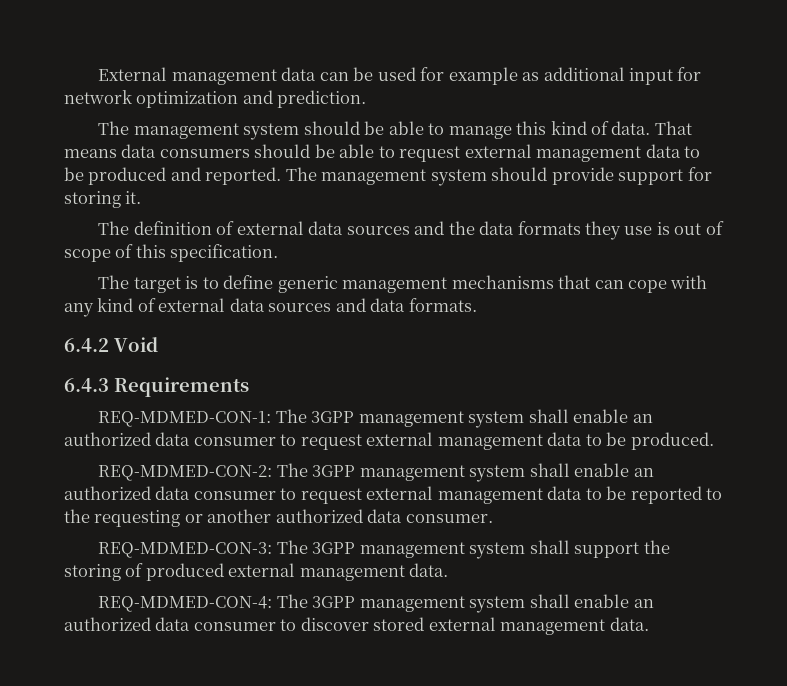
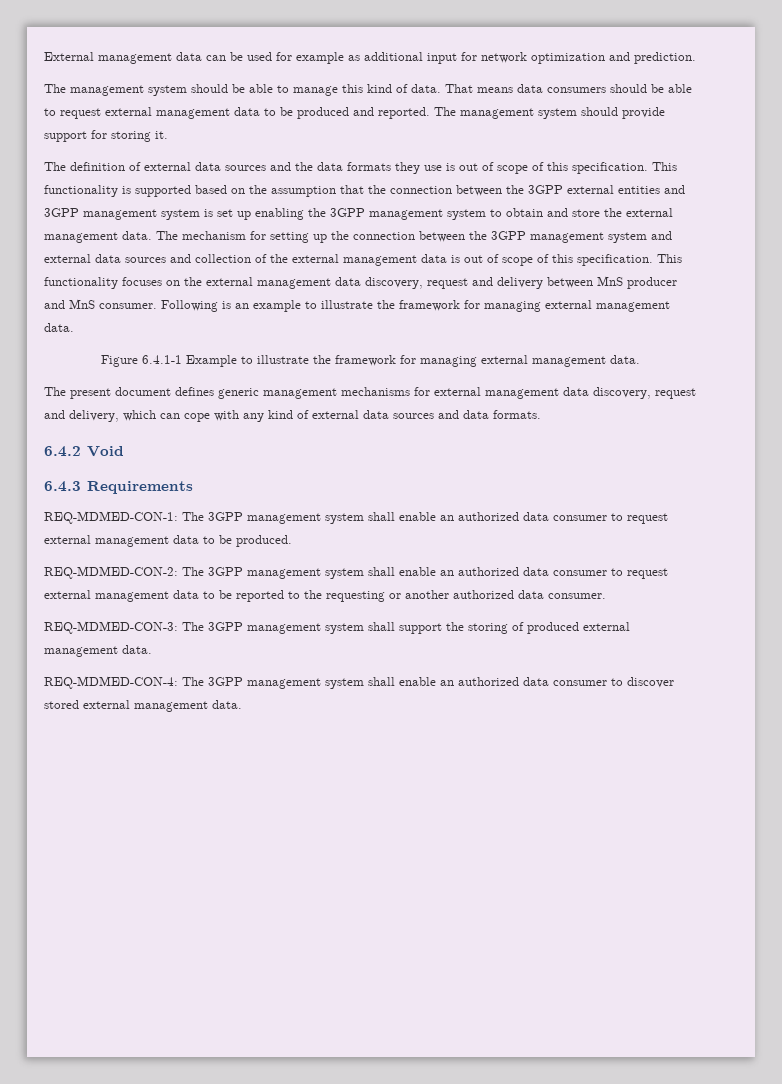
- The definition of external data sources and the data formats they use is out of scope of this specification.
- The target is to define generic management mechanisms that can cope with any kind of external data sources and data formats.
+ The definition of external data sources and the data formats they use is out of scope of this specification. This functionality is supported based on the assumption that the connection between the 3GPP external entities and 3GPP management system is set up enabling the 3GPP management system to obtain and store the external management data. The mechanism for setting up the connection between the 3GPP management system and external data sources and collection of the external management data is out of scope of this specification. This functionality focuses on the external management data discovery, request and delivery between MnS producer and MnS consumer. Following is an example to illustrate the framework for managing external management data.
+ Figure 6.4.1-1 Example to illustrate the framework for managing external management data.
+ The present document defines generic management mechanisms for external management data discovery, request and delivery, which can cope with any kind of external data sources and data formats.

